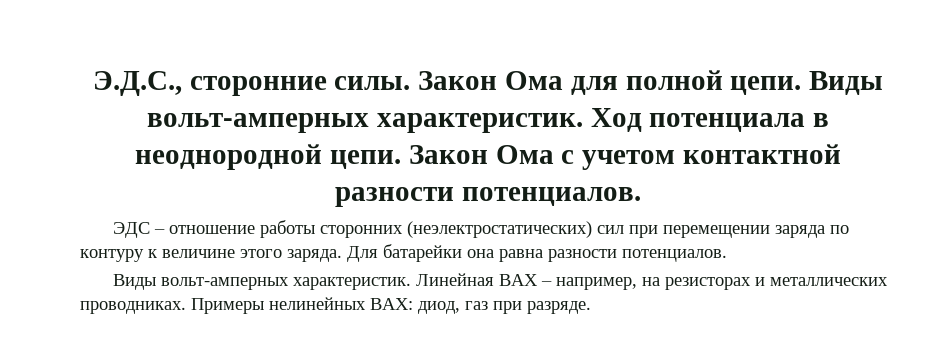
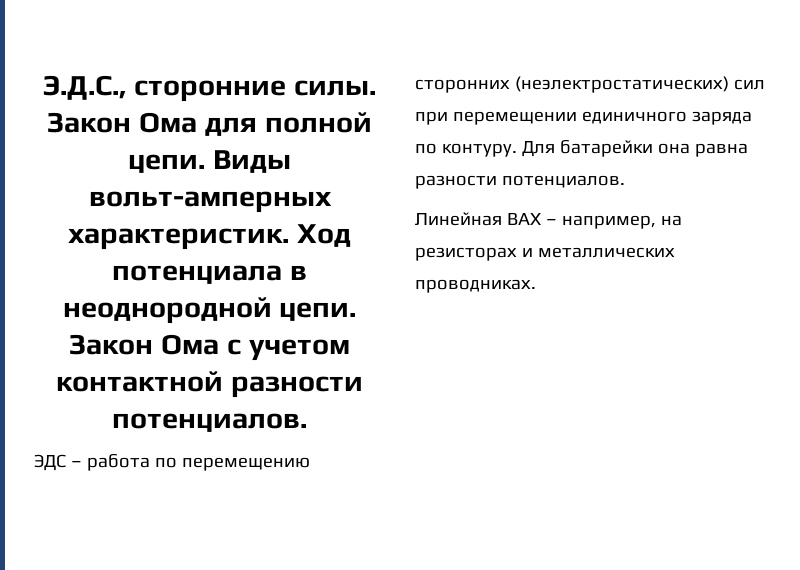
- ЭДС – отношение работы сторонних (неэлектростатических) сил при перемещении заряда по контуру к величине этого заряда.
+ ЭДС – работа по перемещению сторонних (неэлектростатических) сил при перемещении единичного заряда по контуру.
  Для батарейки она равна разности потенциалов.
- Виды вольт-амперных характеристик. Линейная ВАХ – например, на резисторах и металлических проводниках. Примеры нелинейных ВАХ: диод, газ при разряде.
+ Линейная ВАХ – например, на резисторах и металлических проводниках.

